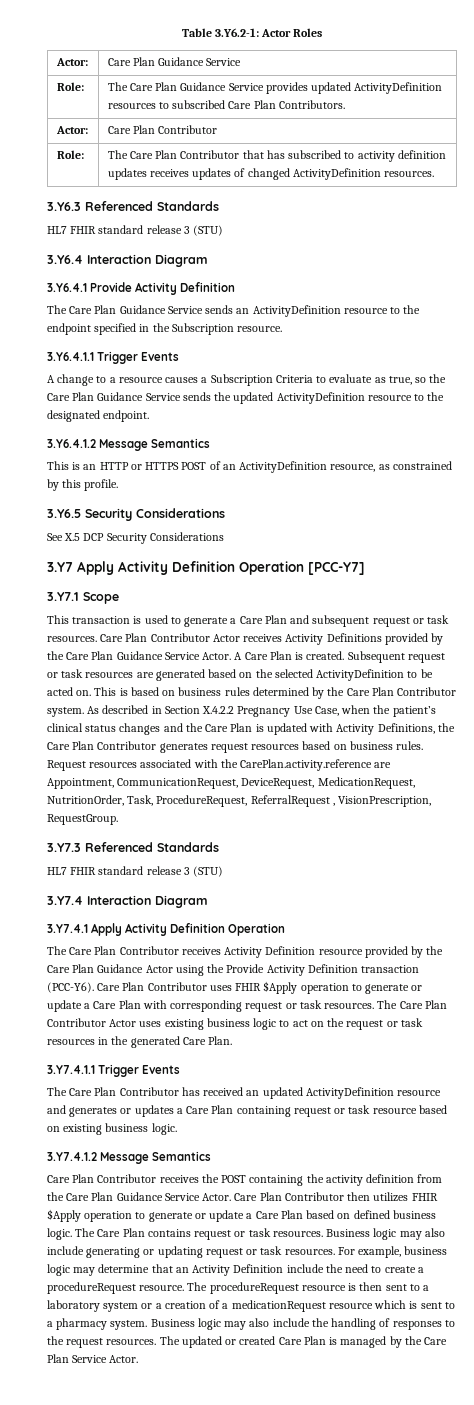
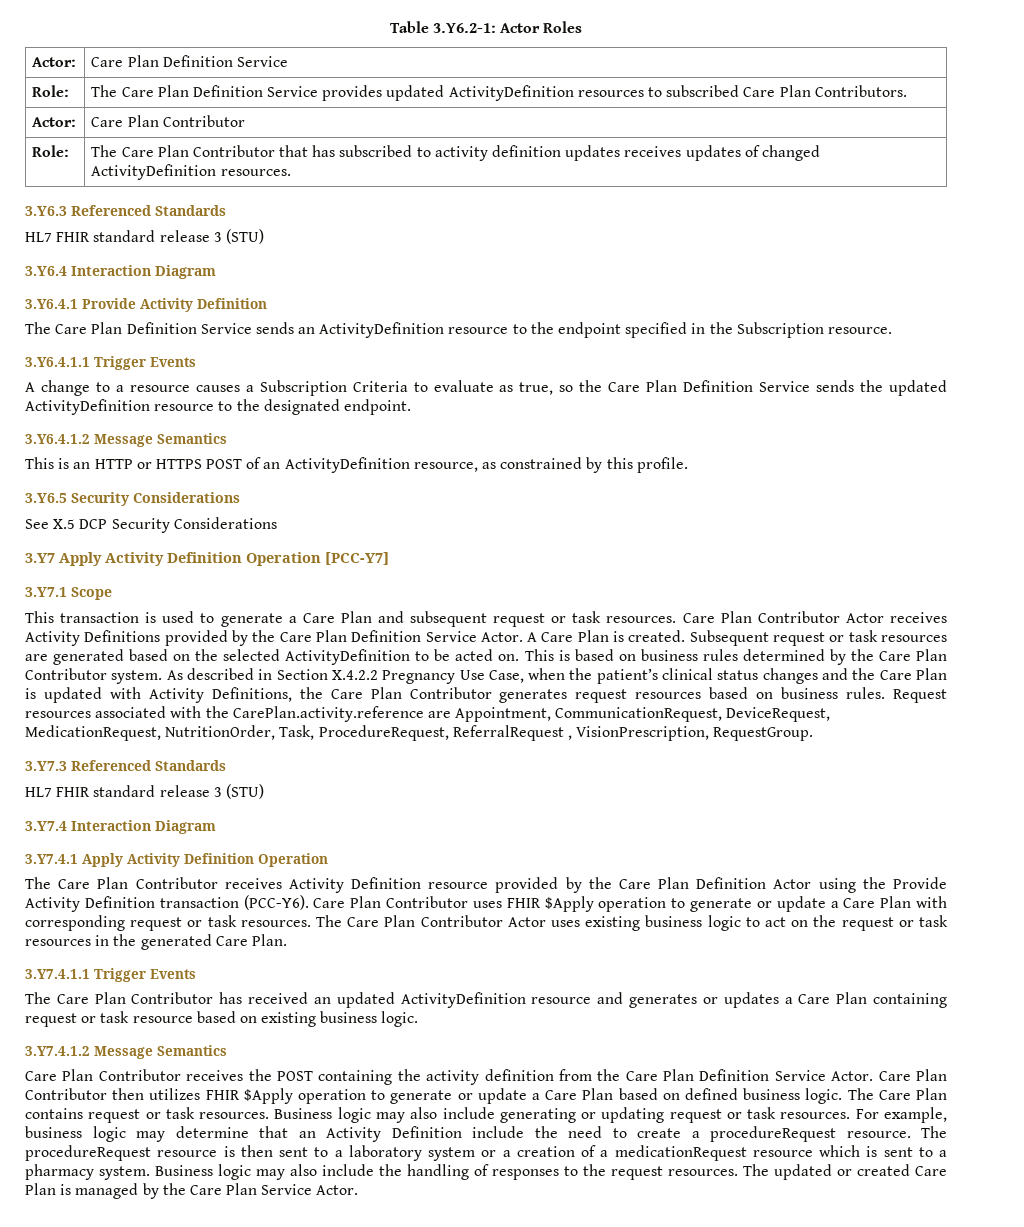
- Actor: | Care Plan Guidance Service
+ Actor: | Care Plan Definition Service
- Role: | The Care Plan Guidance Service provides updated ActivityDefinition resources to subscribed Care Plan Contributors.
+ Role: | The Care Plan Definition Service provides updated ActivityDefinition resources to subscribed Care Plan Contributors.
- The Care Plan Guidance Service sends an ActivityDefinition resource to the endpoint specified in the Subscription resource.
+ The Care Plan Definition Service sends an ActivityDefinition resource to the endpoint specified in the Subscription resource.
- A change to a resource causes a Subscription Criteria to evaluate as true, so the Care Plan Guidance Service sends the updated ActivityDefinition resource to the designated endpoint.
+ A change to a resource causes a Subscription Criteria to evaluate as true, so the Care Plan Definition Service sends the updated ActivityDefinition resource to the designated endpoint.
- Care Plan Contributor Actor receives Activity Definitions provided by the Care Plan Guidance Service Actor.
+ Care Plan Contributor Actor receives Activity Definitions provided by the Care Plan Definition Service Actor.
- The Care Plan Contributor receives Activity Definition resource provided by the Care Plan Guidance Actor using the Provide Activity Definition transaction (PCC-Y6).
+ The Care Plan Contributor receives Activity Definition resource provided by the Care Plan Definition Actor using the Provide Activity Definition transaction (PCC-Y6).
- Care Plan Contributor receives the POST containing the activity definition from the Care Plan Guidance Service Actor.
+ Care Plan Contributor receives the POST containing the activity definition from the Care Plan Definition Service Actor.

